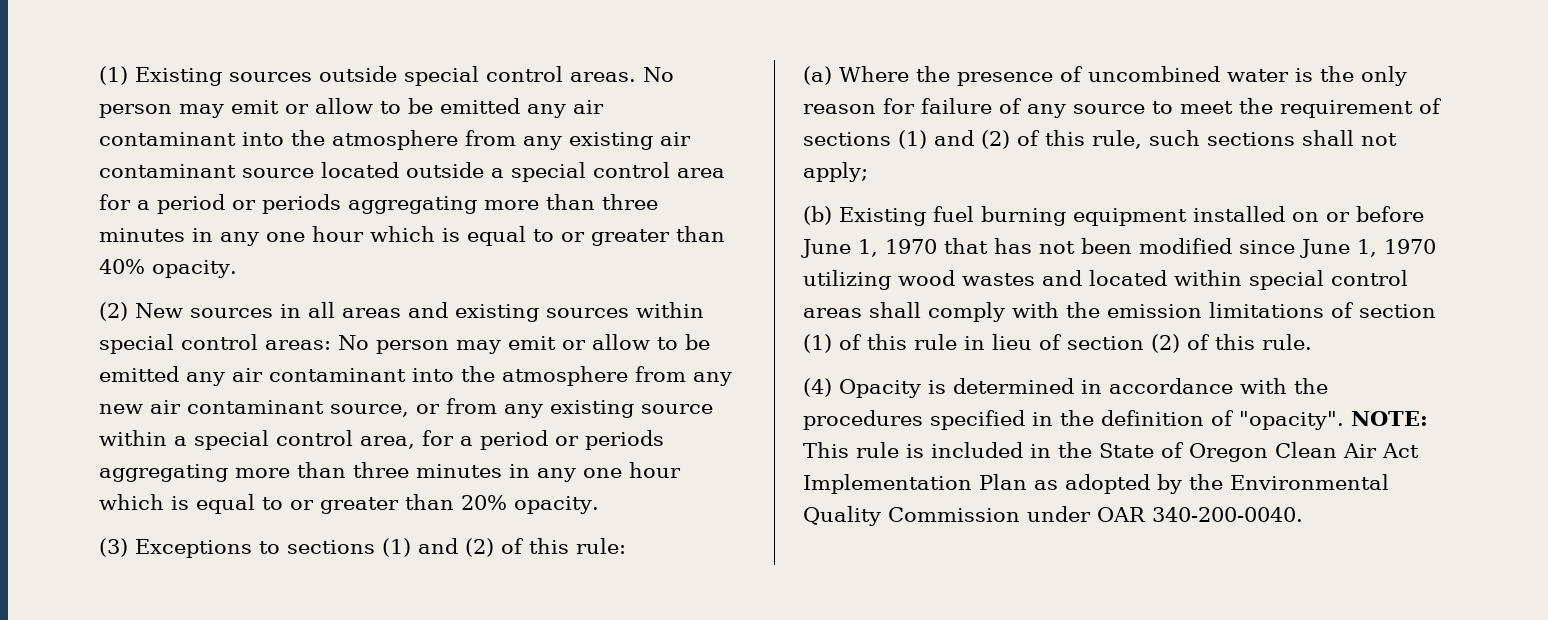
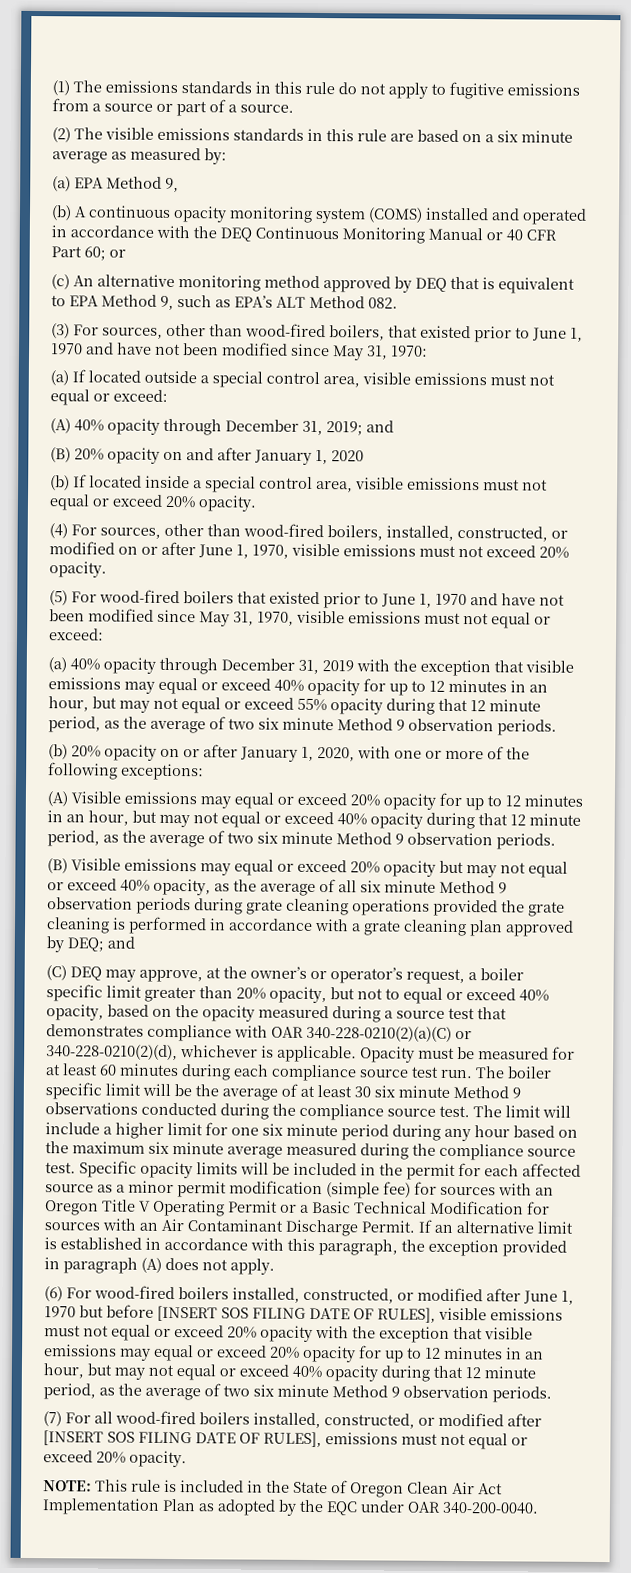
- (1) Existing sources outside special control areas. No person may emit or allow to be emitted any air contaminant into the atmosphere from any existing air contaminant source located outside a special control area for a period or periods aggregating more than three minutes in any one hour which is equal to or greater than 40% opacity.
- (2) New sources in all areas and existing sources within special control areas: No person may emit or allow to be emitted any air contaminant into the atmosphere from any new air contaminant source, or from any existing source within a special control area, for a period or periods aggregating more than three minutes in any one hour which is equal to or greater than 20% opacity.
- (3) Exceptions to sections (1) and (2) of this rule:
- (a) Where the presence of uncombined water is the only reason for failure of any source to meet the requirement of sections (1) and (2) of this rule, such sections shall not apply;
- (b) Existing fuel burning equipment installed on or before June 1, 1970 that has not been modified since June 1, 1970 utilizing wood wastes and located within special control areas shall comply with the emission limitations of section (1) of this rule in lieu of section (2) of this rule.
- (4) Opacity is determined in accordance with the procedures specified in the definition of "opacity". NOTE: This rule is included in the State of Oregon Clean Air Act Implementation Plan as adopted by the Environmental Quality Commission under OAR 340-200-0040.
+ (1) The emissions standards in this rule do not apply to fugitive emissions from a source or part of a source.
+ (2) The visible emissions standards in this rule are based on a six minute average as measured by:
+ (a) EPA Method 9,
+ (b) A continuous opacity monitoring system (COMS) installed and operated in accordance with the DEQ Continuous Monitoring Manual or 40 CFR Part 60; or
+ (c) An alternative monitoring method approved by DEQ that is equivalent to EPA Method 9, such as EPA’s ALT Method 082.
+ (3) For sources, other than wood-fired boilers, that existed prior to June 1, 1970 and have not been modified since May 31, 1970:
+ (a) If located outside a special control area, visible emissions must not equal or exceed:
+ (A) 40% opacity through December 31, 2019; and
+ (B) 20% opacity on and after January 1, 2020
+ (b) If located inside a special control area, visible emissions must not equal or exceed 20% opacity.
+ (4) For sources, other than wood-fired boilers, installed, constructed, or modified on or after June 1, 1970, visible emissions must not exceed 20% opacity.
+ (5) For wood-fired boilers that existed prior to June 1, 1970 and have not been modified since May 31, 1970, visible emissions must not equal or exceed:
+ (a) 40% opacity through December 31, 2019 with the exception that visible emissions may equal or exceed 40% opacity for up to 12 minutes in an hour, but may not equal or exceed 55% opacity during that 12 minute period, as the average of two six minute Method 9 observation periods.
+ (b) 20% opacity on or after January 1, 2020, with one or more of the following exceptions:
+ (A) Visible emissions may equal or exceed 20% opacity for up to 12 minutes in an hour, but may not equal or exceed 40% opacity during that 12 minute period, as the average of two six minute Method 9 observation periods.
+ (B) Visible emissions may equal or exceed 20% opacity but may not equal or exceed 40% opacity, as the average of all six minute Method 9 observation periods during grate cleaning operations provided the grate cleaning is performed in accordance with a grate cleaning plan approved by DEQ; and
+ (C) DEQ may approve, at the owner’s or operator’s request, a boiler specific limit greater than 20% opacity, but not to equal or exceed 40% opacity, based on the opacity measured during a source test that demonstrates compliance with OAR 340-228-0210(2)(a)(C) or 340-228-0210(2)(d), whichever is applicable. Opacity must be measured for at least 60 minutes during each compliance source test run. The boiler specific limit will be the average of at least 30 six minute Method 9 observations conducted during the compliance source test. The limit will include a higher limit for one six minute period during any hour based on the maximum six minute average measured during the compliance source test. Specific opacity limits will be included in the permit for each affected source as a minor permit modification (simple fee) for sources with an Oregon Title V Operating Permit or a Basic Technical Modification for sources with an Air Contaminant Discharge Permit. If an alternative limit is established in accordance with this paragraph, the exception provided in paragraph (A) does not apply.
+ (6) For wood-fired boilers installed, constructed, or modified after June 1, 1970 but before [INSERT SOS FILING DATE OF RULES], visible emissions must not equal or exceed 20% opacity with the exception that visible emissions may equal or exceed 20% opacity for up to 12 minutes in an hour, but may not equal or exceed 40% opacity during that 12 minute period, as the average of two six minute Method 9 observation periods.
+ (7) For all wood-fired boilers installed, constructed, or modified after [INSERT SOS FILING DATE OF RULES], emissions must not equal or exceed 20% opacity.
+ NOTE: This rule is included in the State of Oregon Clean Air Act Implementation Plan as adopted by the EQC under OAR 340-200-0040.

